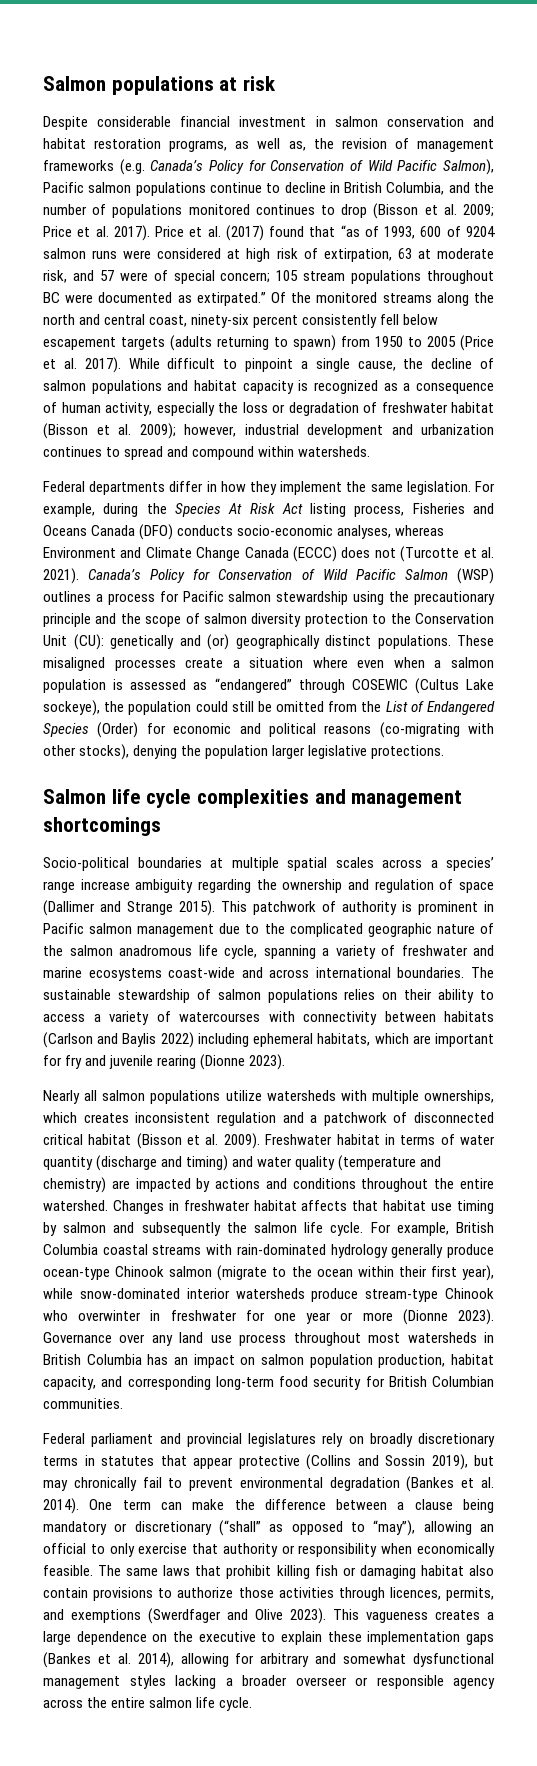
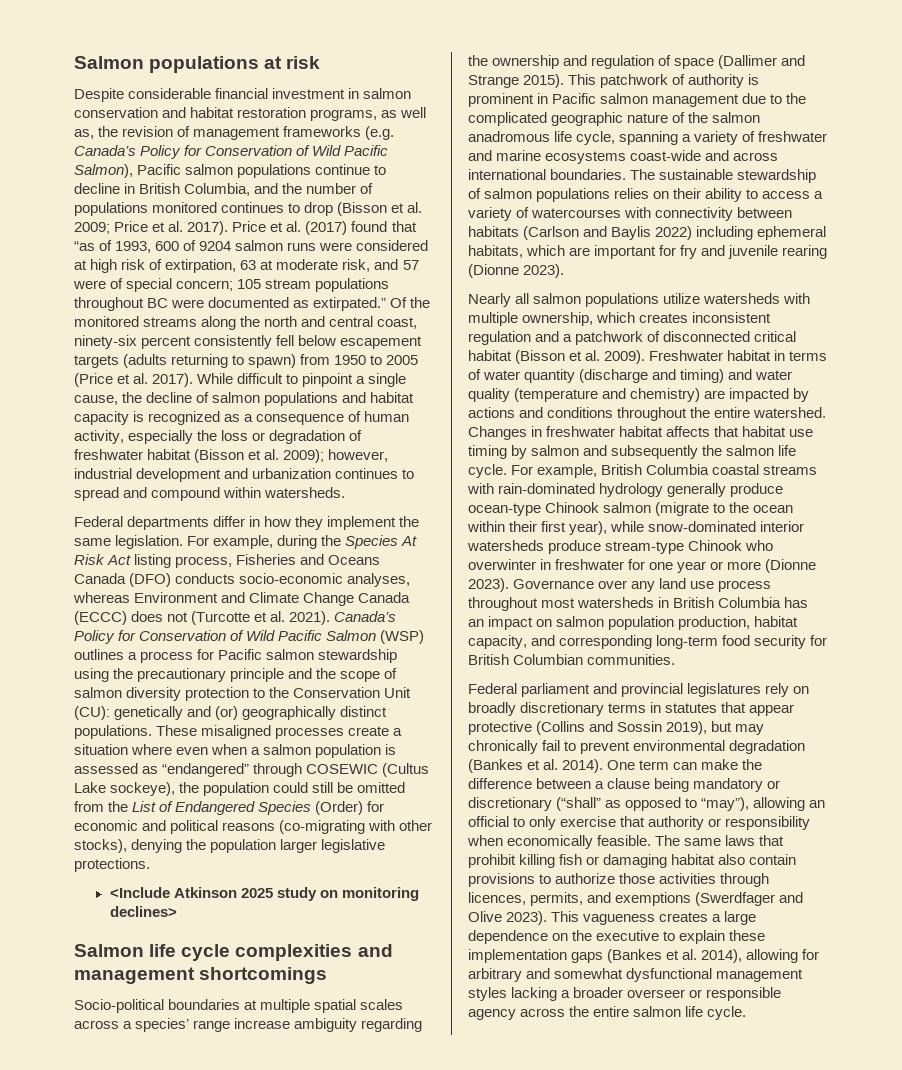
+ <Include Atkinson 2025 study on monitoring declines>
- Nearly all salmon populations utilize watersheds with multiple ownerships, which creates inconsistent regulation and a patchwork of disconnected critical habitat (Bisson et al. 2009).
+ Nearly all salmon populations utilize watersheds with multiple ownership, which creates inconsistent regulation and a patchwork of disconnected critical habitat (Bisson et al. 2009).

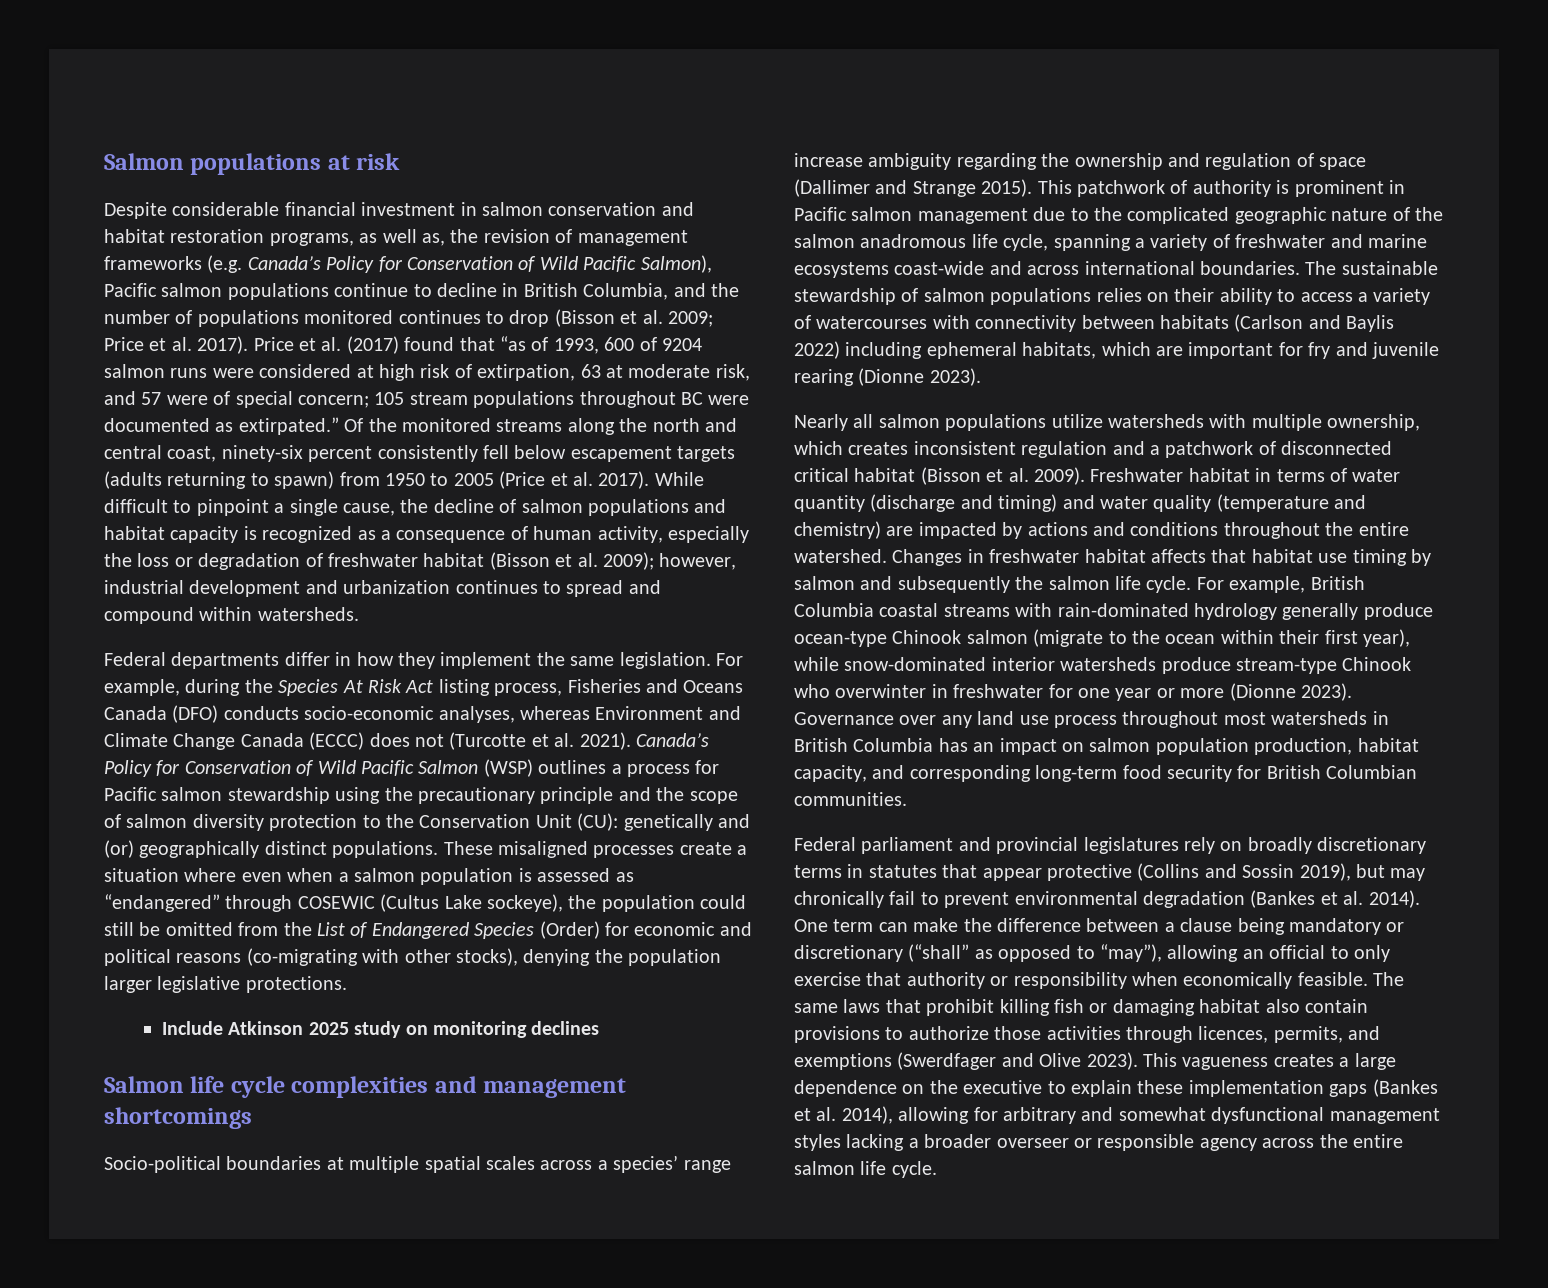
- <Include Atkinson 2025 study on monitoring declines>
+ Include Atkinson 2025 study on monitoring declines

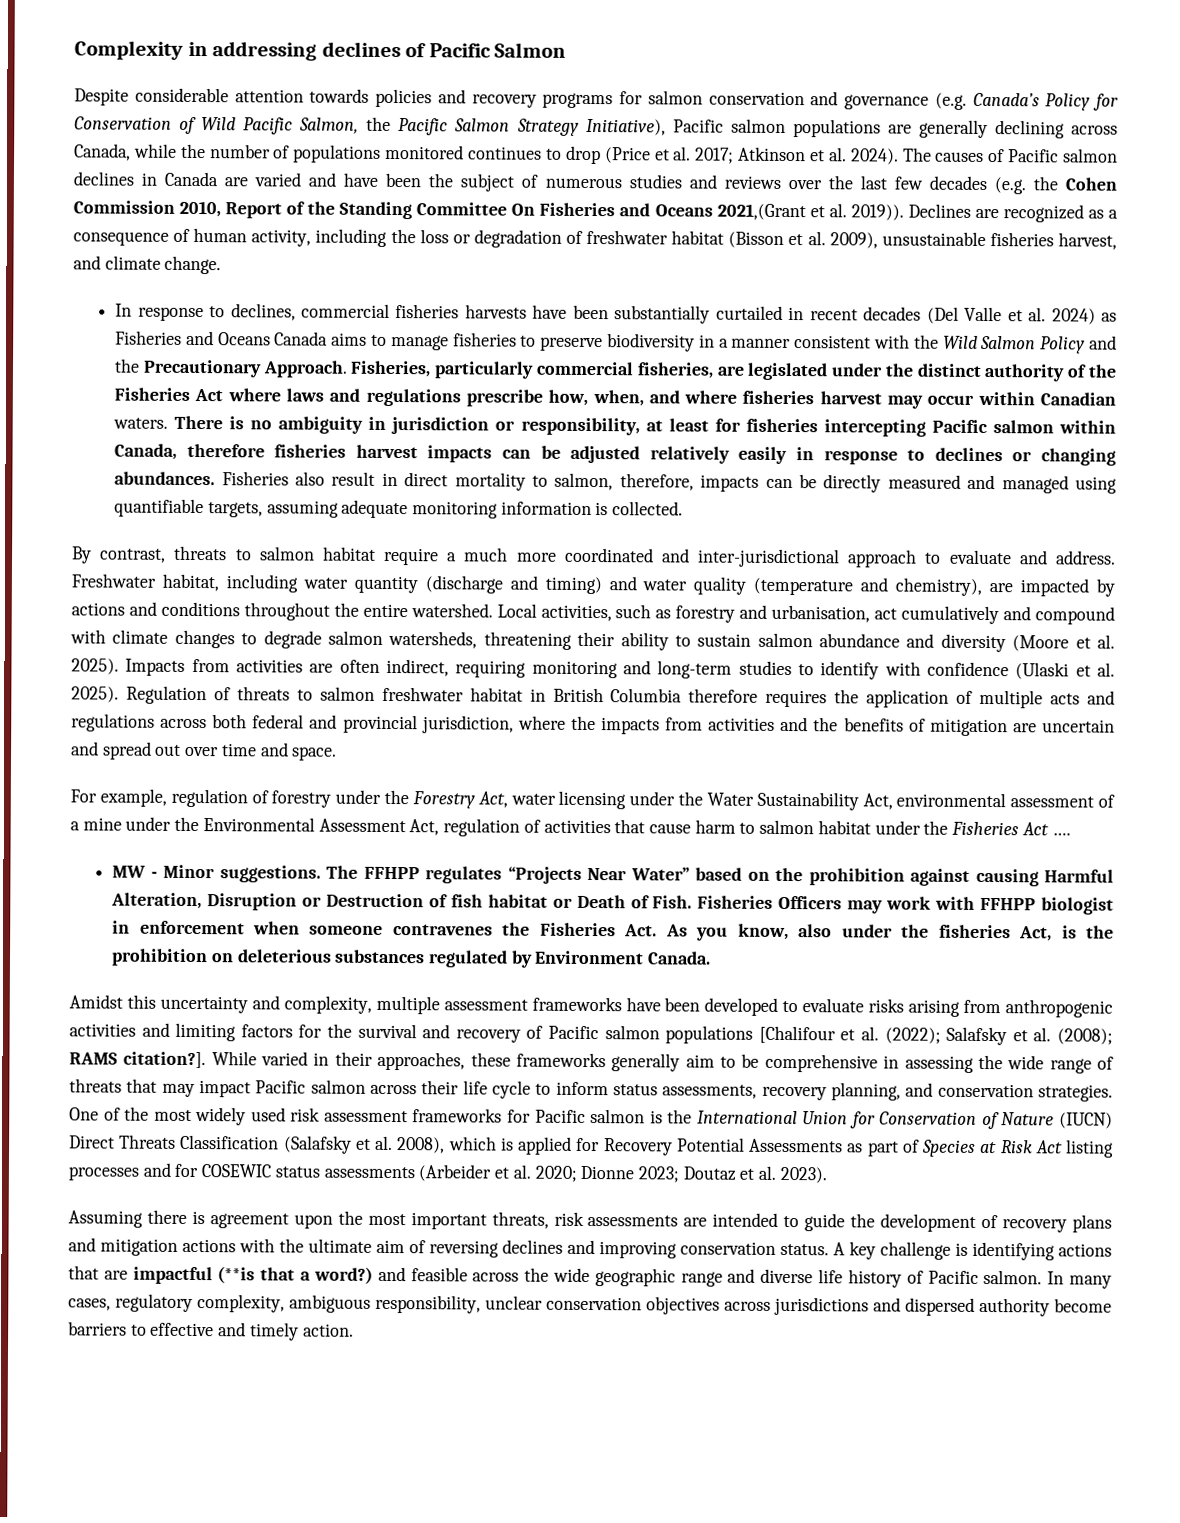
- Salmon populations at risk
- Despite considerable financial investment in salmon conservation and habitat restoration programs, as well as, the revision of management frameworks (e.g. Canada’s Policy for Conservation of Wild Pacific Salmon), Pacific salmon populations continue to decline in British Columbia, and the number of populations monitored continues to drop (Bisson et al. 2009; Price et al. 2017). Price et al. (2017) found that “as of 1993, 600 of 9204 salmon runs were considered at high risk of extirpation, 63 at moderate risk, and 57 were of special concern; 105 stream populations throughout BC were documented as extirpated.” Of the monitored streams along the north and central coast, ninety-six percent consistently fell below escapement targets (adults returning to spawn) from 1950 to 2005 (Price et al. 2017). While difficult to pinpoint a single cause, the decline of salmon populations and habitat capacity is recognized as a consequence of human activity, especially the loss or degradation of freshwater habitat (Bisson et al. 2009); however, industrial development and urbanization continues to spread and compound within watersheds.
- Federal departments differ in how they implement the same legislation. For example, during the Species At Risk Act listing process, Fisheries and Oceans Canada (DFO) conducts socio-economic analyses, whereas Environment and Climate Change Canada (ECCC) does not (Turcotte et al. 2021). Canada’s Policy for Conservation of Wild Pacific Salmon (WSP) outlines a process for Pacific salmon stewardship using the precautionary principle and the scope of salmon diversity protection to the Conservation Unit (CU): genetically and (or) geographically distinct populations. These misaligned processes create a situation where even when a salmon population is assessed as “endangered” through COSEWIC (Cultus Lake sockeye), the population could still be omitted from the List of Endangered Species (Order) for economic and political reasons (co-migrating with other stocks), denying the population larger legislative protections.
- Include Atkinson 2025 study on monitoring declines
- Salmon life cycle complexities and management shortcomings
- Socio-political boundaries at multiple spatial scales across a species’ range increase ambiguity regarding the ownership and regulation of space (Dallimer and Strange 2015). This patchwork of authority is prominent in Pacific salmon management due to the complicated geographic nature of the salmon anadromous life cycle, spanning a variety of freshwater and marine ecosystems coast-wide and across international boundaries. The sustainable stewardship of salmon populations relies on their ability to access a variety of watercourses with connectivity between habitats (Carlson and Baylis 2022) including ephemeral habitats, which are important for fry and juvenile rearing (Dionne 2023).
- Nearly all salmon populations utilize watersheds with multiple ownership, which creates inconsistent regulation and a patchwork of disconnected critical habitat (Bisson et al. 2009). Freshwater habitat in terms of water quantity (discharge and timing) and water quality (temperature and chemistry) are impacted by actions and conditions throughout the entire watershed.
+ Complexity in addressing declines of Pacific Salmon
+ Despite considerable attention towards policies and recovery programs for salmon conservation and governance (e.g. Canada’s Policy for Conservation of Wild Pacific Salmon, the Pacific Salmon Strategy Initiative), Pacific salmon populations are generally declining across Canada, while the number of populations monitored continues to drop (Price et al. 2017; Atkinson et al. 2024). The causes of Pacific salmon declines in Canada are varied and have been the subject of numerous studies and reviews over the last few decades (e.g. the Cohen Commission 2010, Report of the Standing Committee On Fisheries and Oceans 2021,(Grant et al. 2019)). Declines are recognized as a consequence of human activity, including the loss or degradation of freshwater habitat (Bisson et al. 2009), unsustainable fisheries harvest, and climate change.
+ In response to declines, commercial fisheries harvests have been substantially curtailed in recent decades (Del Valle et al. 2024) as Fisheries and Oceans Canada aims to manage fisheries to preserve biodiversity in a manner consistent with the Wild Salmon Policy and the Precautionary Approach. Fisheries, particularly commercial fisheries, are legislated under the distinct authority of the Fisheries Act where laws and regulations prescribe how, when, and where fisheries harvest may occur within Canadian waters. There is no ambiguity in jurisdiction or responsibility, at least for fisheries intercepting Pacific salmon within Canada, therefore fisheries harvest impacts can be adjusted relatively easily in response to declines or changing abundances. Fisheries also result in direct mortality to salmon, therefore, impacts can be directly measured and managed using quantifiable targets, assuming adequate monitoring information is collected.
+ By contrast, threats to salmon habitat require a much more coordinated and inter-jurisdictional approach to evaluate and address. Freshwater habitat, including water quantity (discharge and timing) and water quality (temperature and chemistry), are impacted by actions and conditions throughout the entire watershed.
- Changes in freshwater habitat affects that habitat use timing by salmon and subsequently the salmon life cycle. For example, British Columbia coastal streams with rain-dominated hydrology generally produce ocean-type Chinook salmon (migrate to the ocean within their first year), while snow-dominated interior watersheds produce stream-type Chinook who overwinter in freshwater for one year or more (Dionne 2023). Governance over any land use process throughout most watersheds in British Columbia has an impact on salmon population production, habitat capacity, and corresponding long-term food security for British Columbian communities.
- Federal parliament and provincial legislatures rely on broadly discretionary terms in statutes that appear protective (Collins and Sossin 2019), but may chronically fail to prevent environmental degradation (Bankes et al. 2014). One term can make the difference between a clause being mandatory or discretionary (“shall” as opposed to “may”), allowing an official to only exercise that authority or responsibility when economically feasible. The same laws that prohibit killing fish or damaging habitat also contain provisions to authorize those activities through licences, permits, and exemptions (Swerdfager and Olive 2023). This vagueness creates a large dependence on the executive to explain these implementation gaps (Bankes et al. 2014), allowing for arbitrary and somewhat dysfunctional management styles lacking a broader overseer or responsible agency across the entire salmon life cycle.
+ Local activities, such as forestry and urbanisation, act cumulatively and compound with climate changes to degrade salmon watersheds, threatening their ability to sustain salmon abundance and diversity (Moore et al. 2025). Impacts from activities are often indirect, requiring monitoring and long-term studies to identify with confidence (Ulaski et al. 2025). Regulation of threats to salmon freshwater habitat in British Columbia therefore requires the application of multiple acts and regulations across both federal and provincial jurisdiction, where the impacts from activities and the benefits of mitigation are uncertain and spread out over time and space.
+ For example, regulation of forestry under the Forestry Act, water licensing under the Water Sustainability Act, environmental assessment of a mine under the Environmental Assessment Act, regulation of activities that cause harm to salmon habitat under the Fisheries Act ….
+ MW - Minor suggestions. The FFHPP regulates “Projects Near Water” based on the prohibition against causing Harmful Alteration, Disruption or Destruction of fish habitat or Death of Fish. Fisheries Officers may work with FFHPP biologist in enforcement when someone contravenes the Fisheries Act. As you know, also under the fisheries Act, is the prohibition on deleterious substances regulated by Environment Canada.
+ Amidst this uncertainty and complexity, multiple assessment frameworks have been developed to evaluate risks arising from anthropogenic activities and limiting factors for the survival and recovery of Pacific salmon populations [Chalifour et al. (2022); Salafsky et al. (2008); RAMS citation?]. While varied in their approaches, these frameworks generally aim to be comprehensive in assessing the wide range of threats that may impact Pacific salmon across their life cycle to inform status assessments, recovery planning, and conservation strategies. One of the most widely used risk assessment frameworks for Pacific salmon is the International Union for Conservation of Nature (IUCN) Direct Threats Classification (Salafsky et al. 2008), which is applied for Recovery Potential Assessments as part of Species at Risk Act listing processes and for COSEWIC status assessments (Arbeider et al. 2020; Dionne 2023; Doutaz et al. 2023).
+ Assuming there is agreement upon the most important threats, risk assessments are intended to guide the development of recovery plans and mitigation actions with the ultimate aim of reversing declines and improving conservation status. A key challenge is identifying actions that are impactful (**is that a word?) and feasible across the wide geographic range and diverse life history of Pacific salmon. In many cases, regulatory complexity, ambiguous responsibility, unclear conservation objectives across jurisdictions and dispersed authority become barriers to effective and timely action.

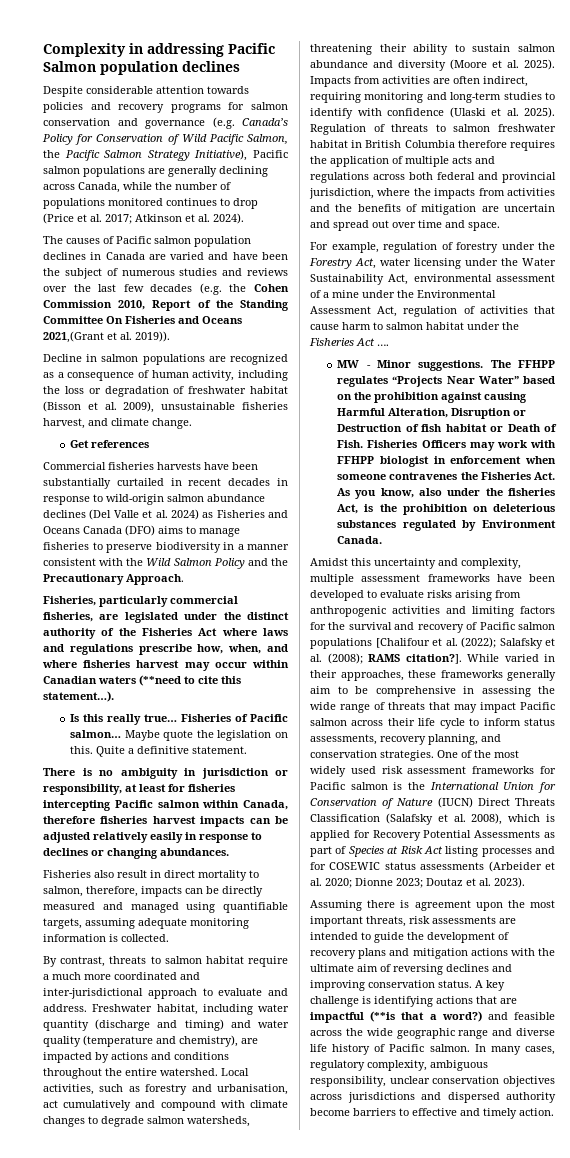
- Complexity in addressing declines of Pacific Salmon
+ Complexity in addressing Pacific Salmon population declines
- Atkinson et al. 2024). The causes of Pacific salmon declines in Canada are varied and have been the subject of numerous studies and reviews over the last few decades (e.g. the Cohen Commission 2010, Report of the Standing Committee On Fisheries and Oceans 2021,(Grant et al. 2019)). Declines are recognized as a consequence of human activity, including the loss or degradation of freshwater habitat (Bisson et al. 2009), unsustainable fisheries harvest, and climate change.
+ Atkinson et al. 2024).
+ The causes of Pacific salmon population declines in Canada are varied and have been the subject of numerous studies and reviews over the last few decades (e.g. the Cohen Commission 2010, Report of the Standing Committee On Fisheries and Oceans 2021,(Grant et al. 2019)).
+ Decline in salmon populations are recognized as a consequence of human activity, including the loss or degradation of freshwater habitat (Bisson et al. 2009), unsustainable fisheries harvest, and climate change.
- In response to declines, commercial fisheries harvests have been substantially curtailed in recent decades (Del Valle et al. 2024) as Fisheries and Oceans Canada aims to manage fisheries to preserve biodiversity in a manner consistent with the Wild Salmon Policy and the Precautionary Approach. Fisheries, particularly commercial fisheries, are legislated under the distinct authority of the Fisheries Act where laws and regulations prescribe how, when, and where fisheries harvest may occur within Canadian waters. There is no ambiguity in jurisdiction or responsibility, at least for fisheries intercepting Pacific salmon within Canada, therefore fisheries harvest impacts can be adjusted relatively easily in response to declines or changing abundances. Fisheries also result in direct mortality to salmon, therefore, impacts can be directly measured and managed using quantifiable targets, assuming adequate monitoring information is collected.
+ Get references
+ Commercial fisheries harvests have been substantially curtailed in recent decades in response to wild-origin salmon abundance declines (Del Valle et al. 2024) as Fisheries and Oceans Canada (DFO) aims to manage fisheries to preserve biodiversity in a manner consistent with the Wild Salmon Policy and the Precautionary Approach.
+ Fisheries, particularly commercial fisheries, are legislated under the distinct authority of the Fisheries Act where laws and regulations prescribe how, when, and where fisheries harvest may occur within Canadian waters (**need to cite this statement…).
+ Is this really true… Fisheries of Pacific salmon… Maybe quote the legislation on this. Quite a definitive statement.
+ There is no ambiguity in jurisdiction or responsibility, at least for fisheries intercepting Pacific salmon within Canada, therefore fisheries harvest impacts can be adjusted relatively easily in response to declines or changing abundances.
+ Fisheries also result in direct mortality to salmon, therefore, impacts can be directly measured and managed using quantifiable targets, assuming adequate monitoring information is collected.

